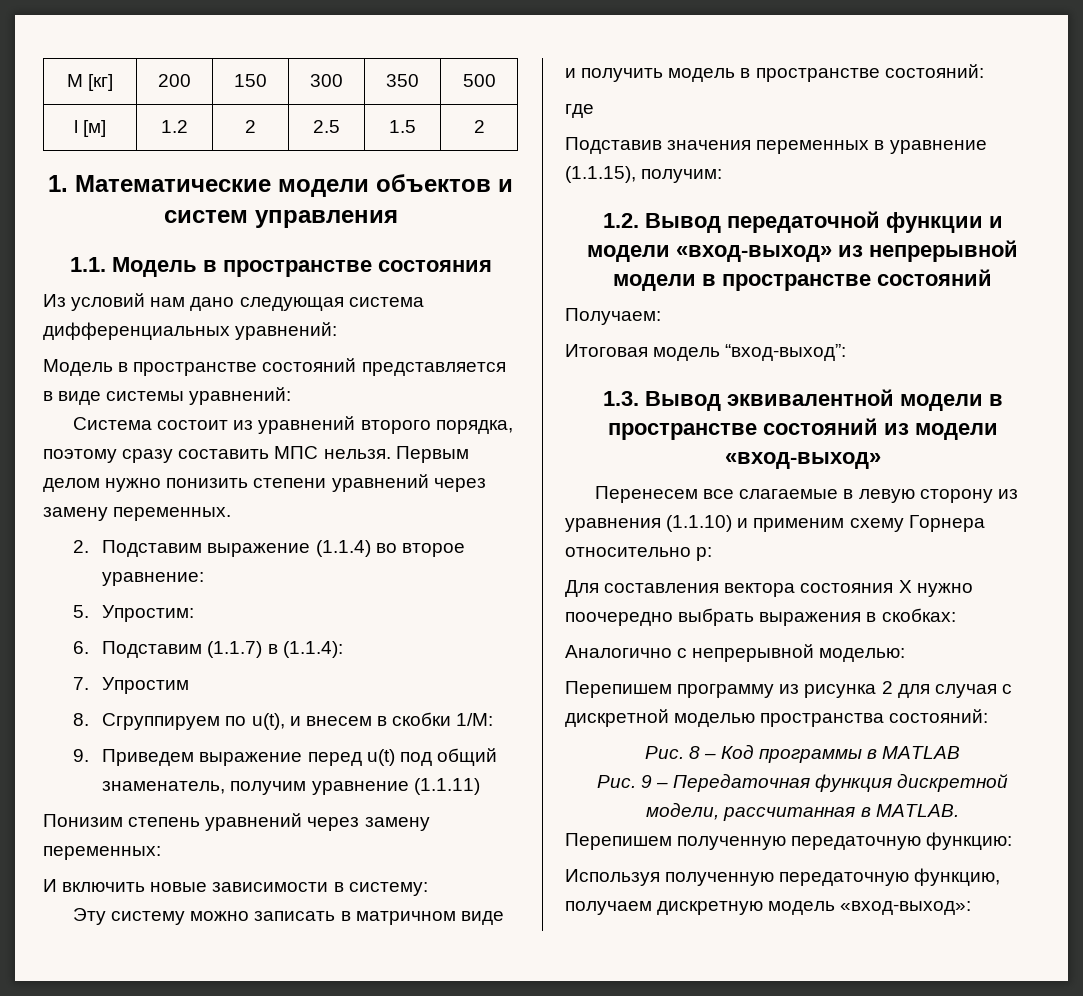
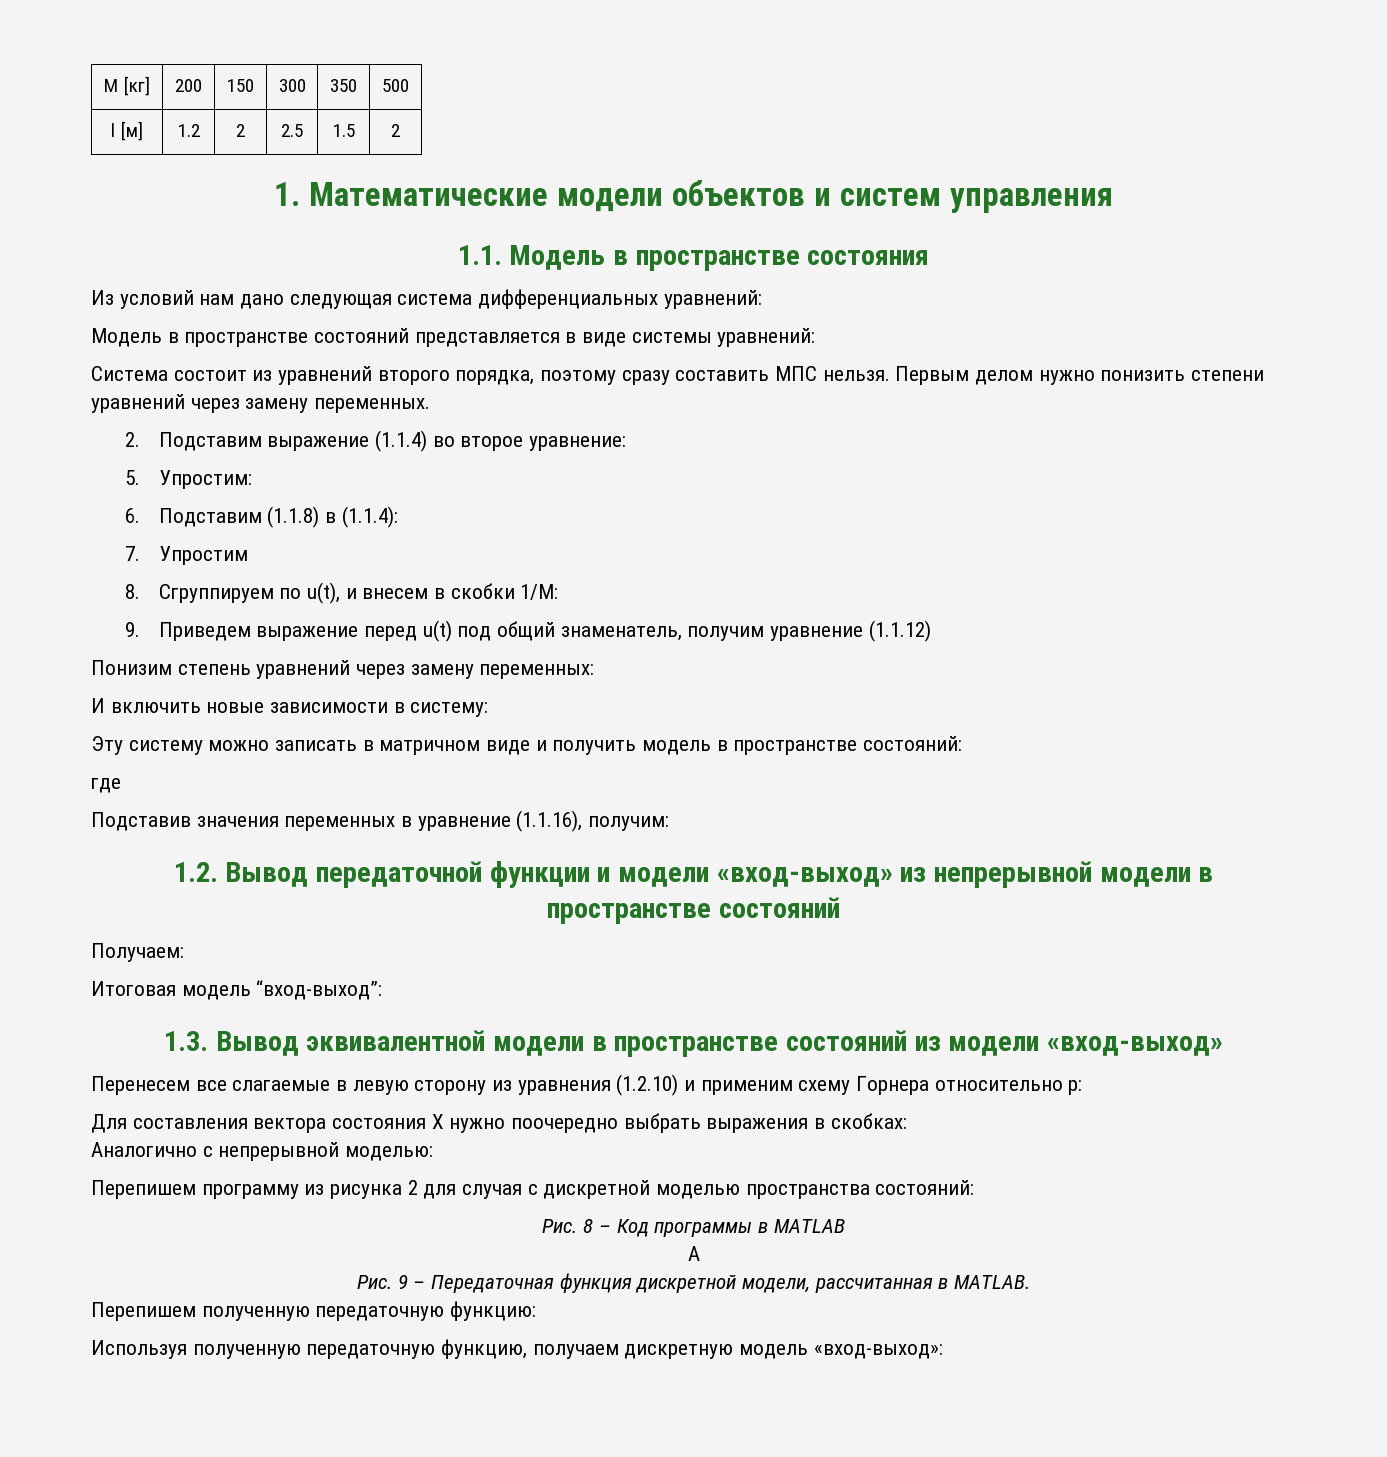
- 6. Подставим (1.1.7) в (1.1.4):
+ 6. Подставим (1.1.8) в (1.1.4):
- 9. Приведем выражение перед u(t) под общий знаменатель, получим уравнение (1.1.11)
+ 9. Приведем выражение перед u(t) под общий знаменатель, получим уравнение (1.1.12)
- Подставив значения переменных в уравнение (1.1.15), получим:
+ Подставив значения переменных в уравнение (1.1.16), получим:
- Перенесем все слагаемые в левую сторону из уравнения (1.1.10) и применим схему Горнера относительно p:
+ Перенесем все слагаемые в левую сторону из уравнения (1.2.10) и применим схему Горнера относительно p:
+ A

